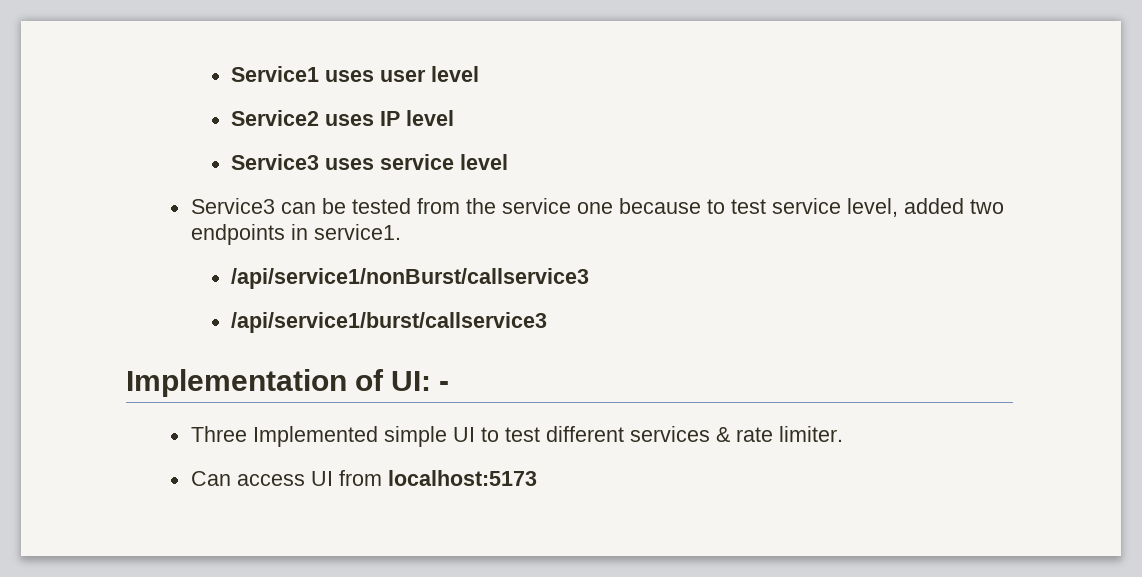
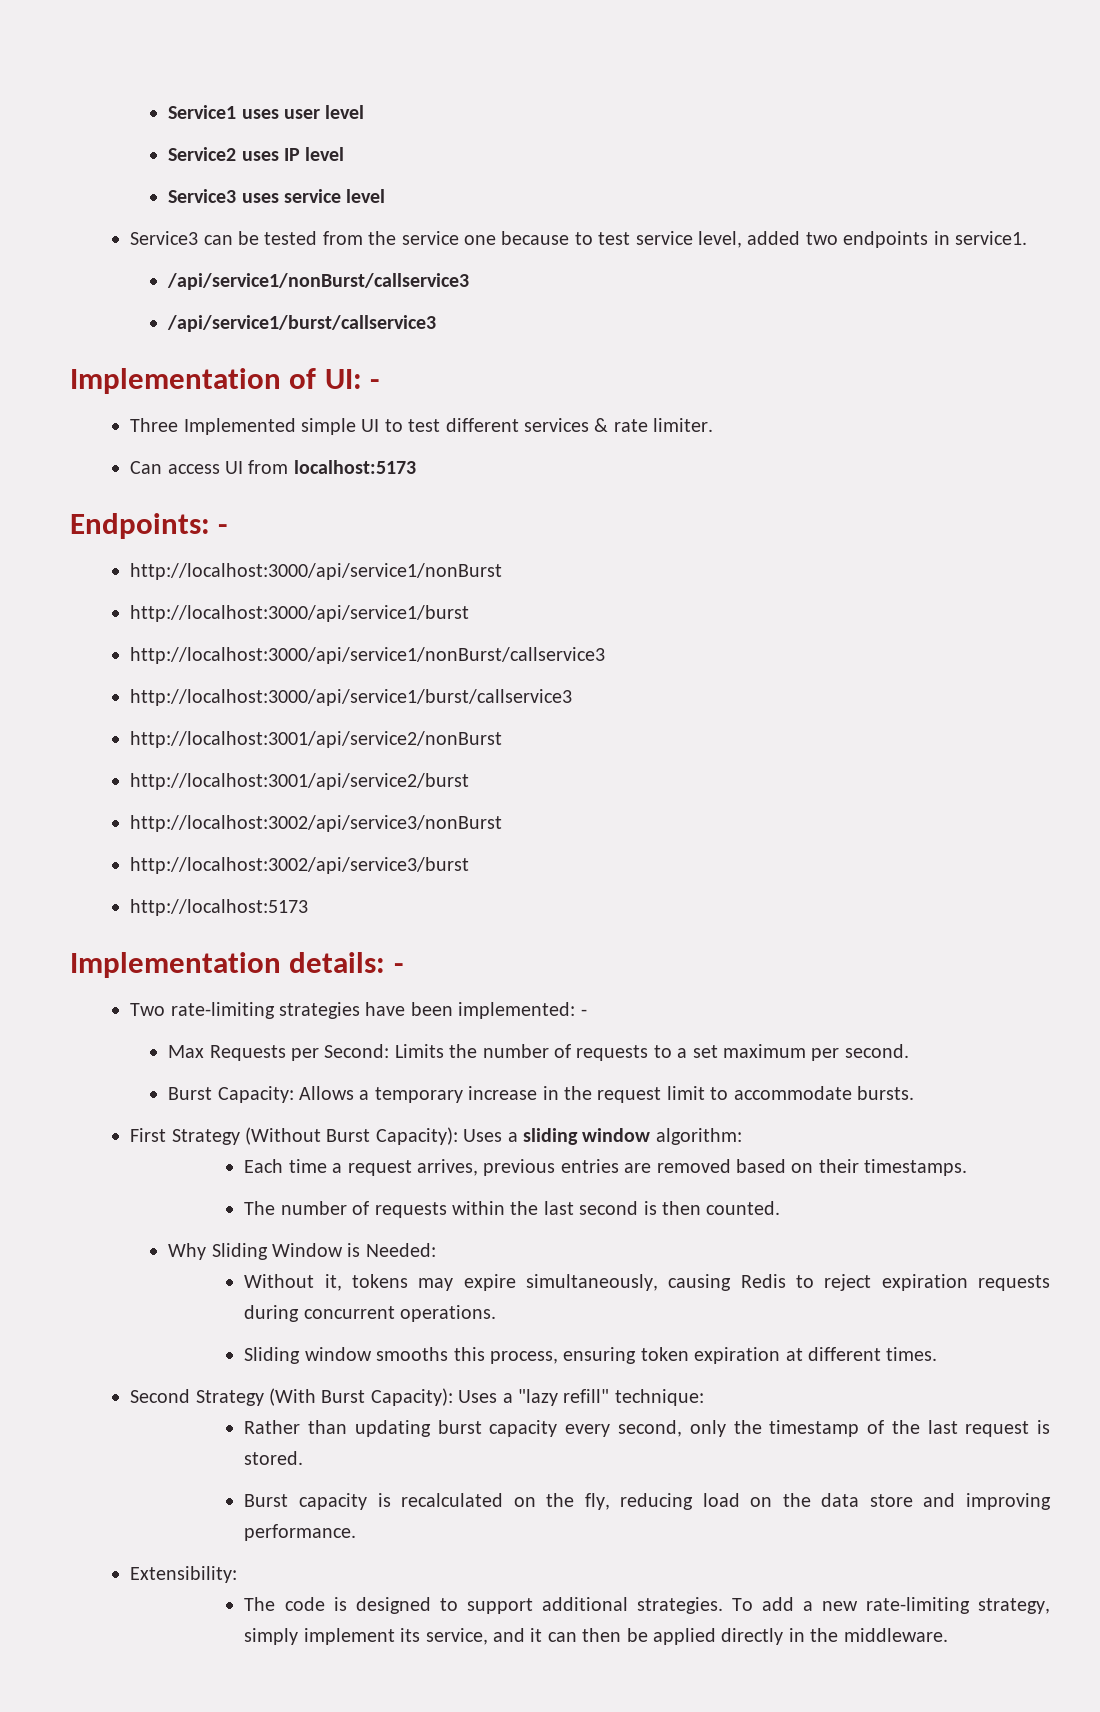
+ Endpoints: -
+ http://localhost:3000/api/service1/nonBurst
+ http://localhost:3000/api/service1/burst
+ http://localhost:3000/api/service1/nonBurst/callservice3
+ http://localhost:3000/api/service1/burst/callservice3
+ http://localhost:3001/api/service2/nonBurst
+ http://localhost:3001/api/service2/burst
+ http://localhost:3002/api/service3/nonBurst
+ http://localhost:3002/api/service3/burst
+ http://localhost:5173
+ Implementation details: -
+ Two rate-limiting strategies have been implemented: -
+ Max Requests per Second: Limits the number of requests to a set maximum per second.
+ Burst Capacity: Allows a temporary increase in the request limit to accommodate bursts.
+ First Strategy (Without Burst Capacity): Uses a sliding window algorithm:
+ Each time a request arrives, previous entries are removed based on their timestamps.
+ The number of requests within the last second is then counted.
+ Why Sliding Window is Needed:
+ Without it, tokens may expire simultaneously, causing Redis to reject expiration requests during concurrent operations.
+ Sliding window smooths this process, ensuring token expiration at different times.
+ Second Strategy (With Burst Capacity): Uses a "lazy refill" technique:
+ Rather than updating burst capacity every second, only the timestamp of the last request is stored.
+ Burst capacity is recalculated on the fly, reducing load on the data store and improving performance.
+ Extensibility:
+ The code is designed to support additional strategies. To add a new rate-limiting strategy, simply implement its service, and it can then be applied directly in the middleware.

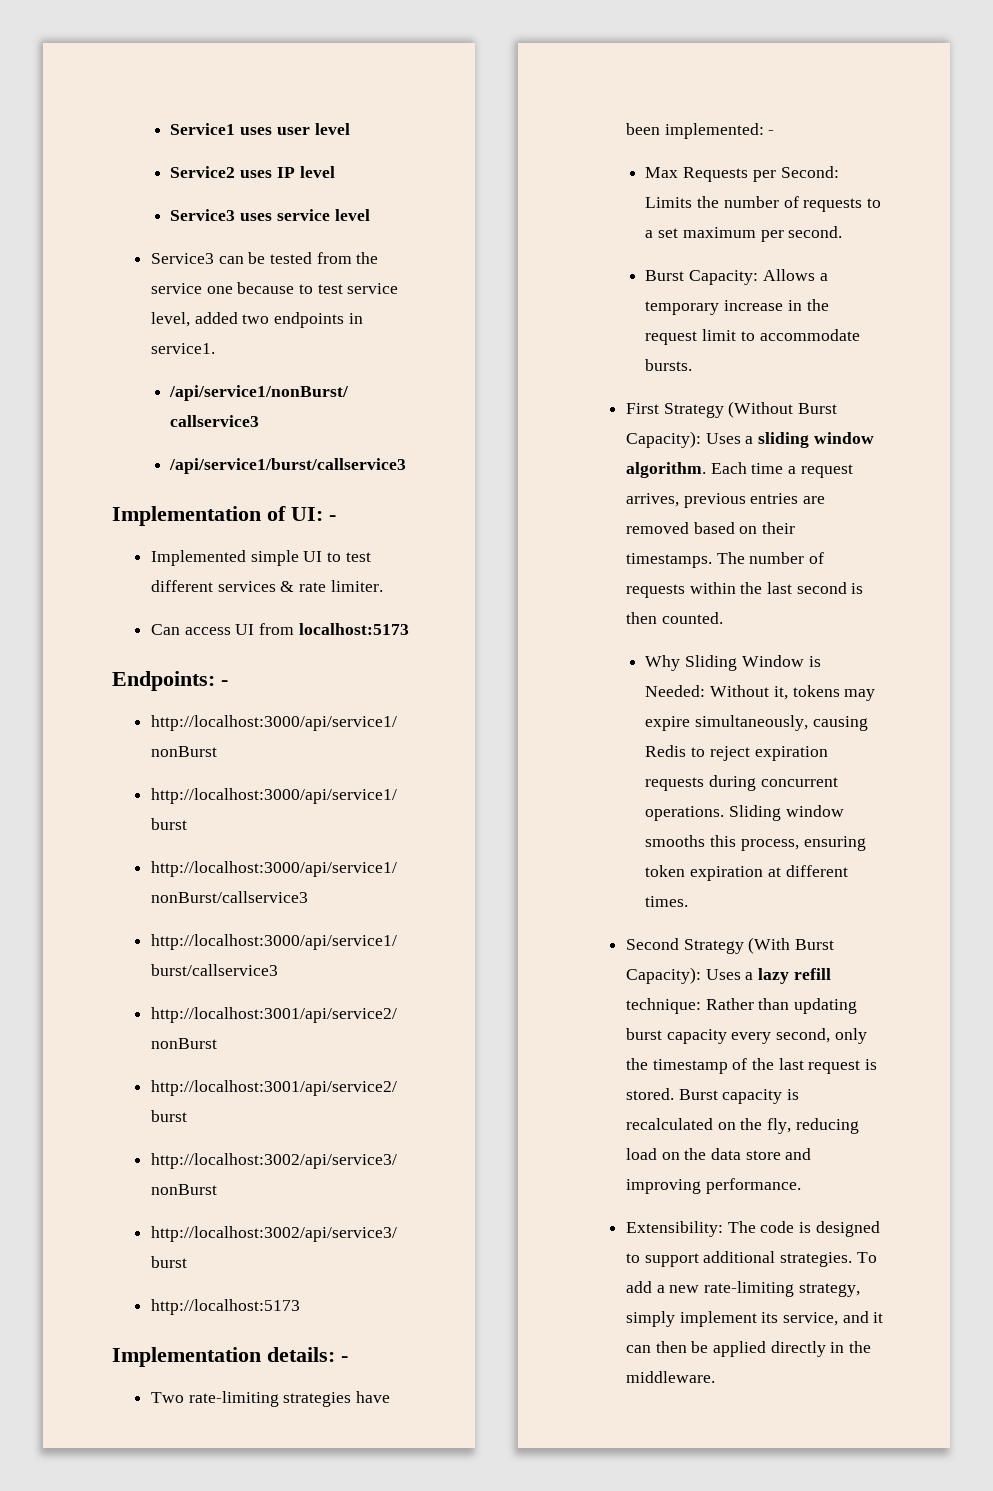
- Three Implemented simple UI to test different services & rate limiter.
+ Implemented simple UI to test different services & rate limiter.
- First Strategy (Without Burst Capacity): Uses a sliding window algorithm:
- Each time a request arrives, previous entries are removed based on their timestamps.
- The number of requests within the last second is then counted.
+ First Strategy (Without Burst Capacity): Uses a sliding window algorithm. Each time a request arrives, previous entries are removed based on their timestamps. The number of requests within the last second is then counted.
- Why Sliding Window is Needed:
- Without it, tokens may expire simultaneously, causing Redis to reject expiration requests during concurrent operations.
- Sliding window smooths this process, ensuring token expiration at different times.
+ Why Sliding Window is Needed: Without it, tokens may expire simultaneously, causing Redis to reject expiration requests during concurrent operations. Sliding window smooths this process, ensuring token expiration at different times.
- Second Strategy (With Burst Capacity): Uses a "lazy refill" technique:
- Rather than updating burst capacity every second, only the timestamp of the last request is stored.
- Burst capacity is recalculated on the fly, reducing load on the data store and improving performance.
+ Second Strategy (With Burst Capacity): Uses a lazy refill technique: Rather than updating burst capacity every second, only the timestamp of the last request is stored. Burst capacity is recalculated on the fly, reducing load on the data store and improving performance.
- Extensibility:
- The code is designed to support additional strategies.
+ Extensibility: The code is designed to support additional strategies.

